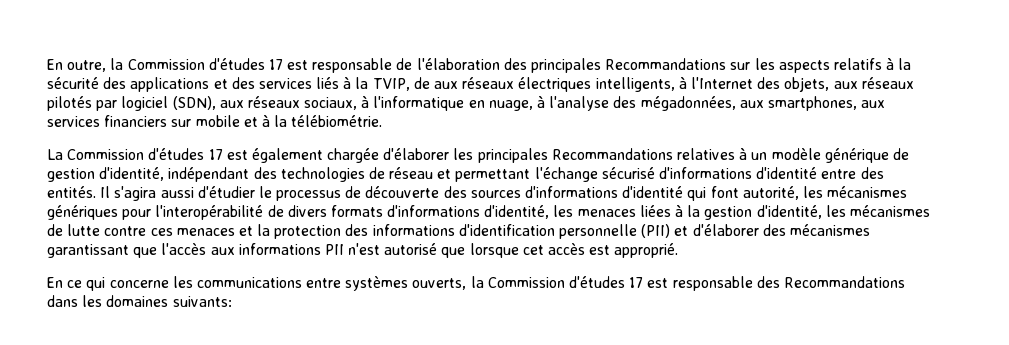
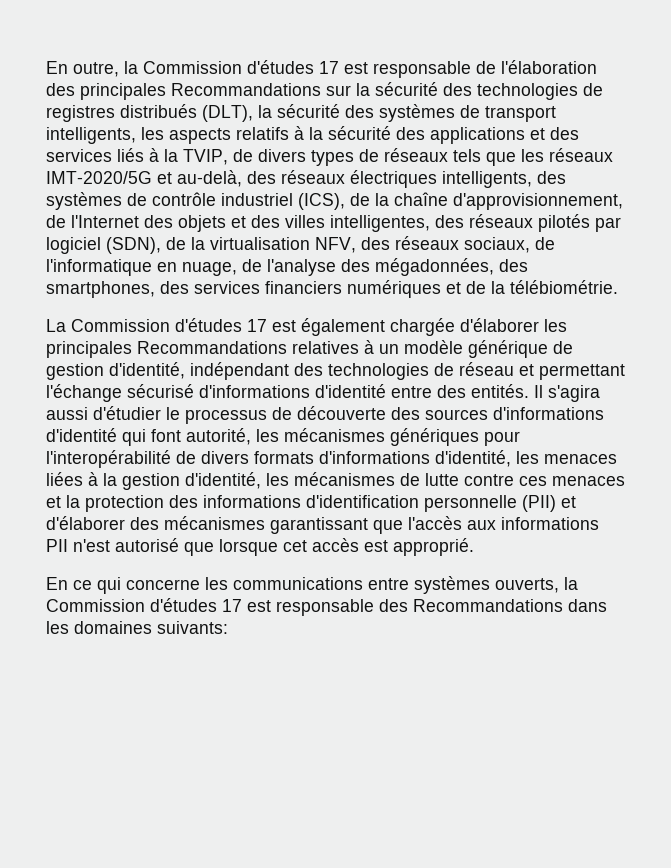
- En outre, la Commission d'études 17 est responsable de l'élaboration des principales Recommandations sur les aspects relatifs à la sécurité des applications et des services liés à la TVIP, de aux réseaux électriques intelligents, à l'Internet des objets, aux réseaux pilotés par logiciel (SDN), aux réseaux sociaux, à l'informatique en nuage, à l'analyse des mégadonnées, aux smartphones, aux services financiers sur mobile et à la télébiométrie.
+ En outre, la Commission d'études 17 est responsable de l'élaboration des principales Recommandations sur la sécurité des technologies de registres distribués (DLT), la sécurité des systèmes de transport intelligents, les aspects relatifs à la sécurité des applications et des services liés à la TVIP, de divers types de réseaux tels que les réseaux IMT-2020/5G et au-delà, des réseaux électriques intelligents, des systèmes de contrôle industriel (ICS), de la chaîne d'approvisionnement, de l'Internet des objets et des villes intelligentes, des réseaux pilotés par logiciel (SDN), de la virtualisation NFV, des réseaux sociaux, de l'informatique en nuage, de l'analyse des mégadonnées, des smartphones, des services financiers numériques et de la télébiométrie.

